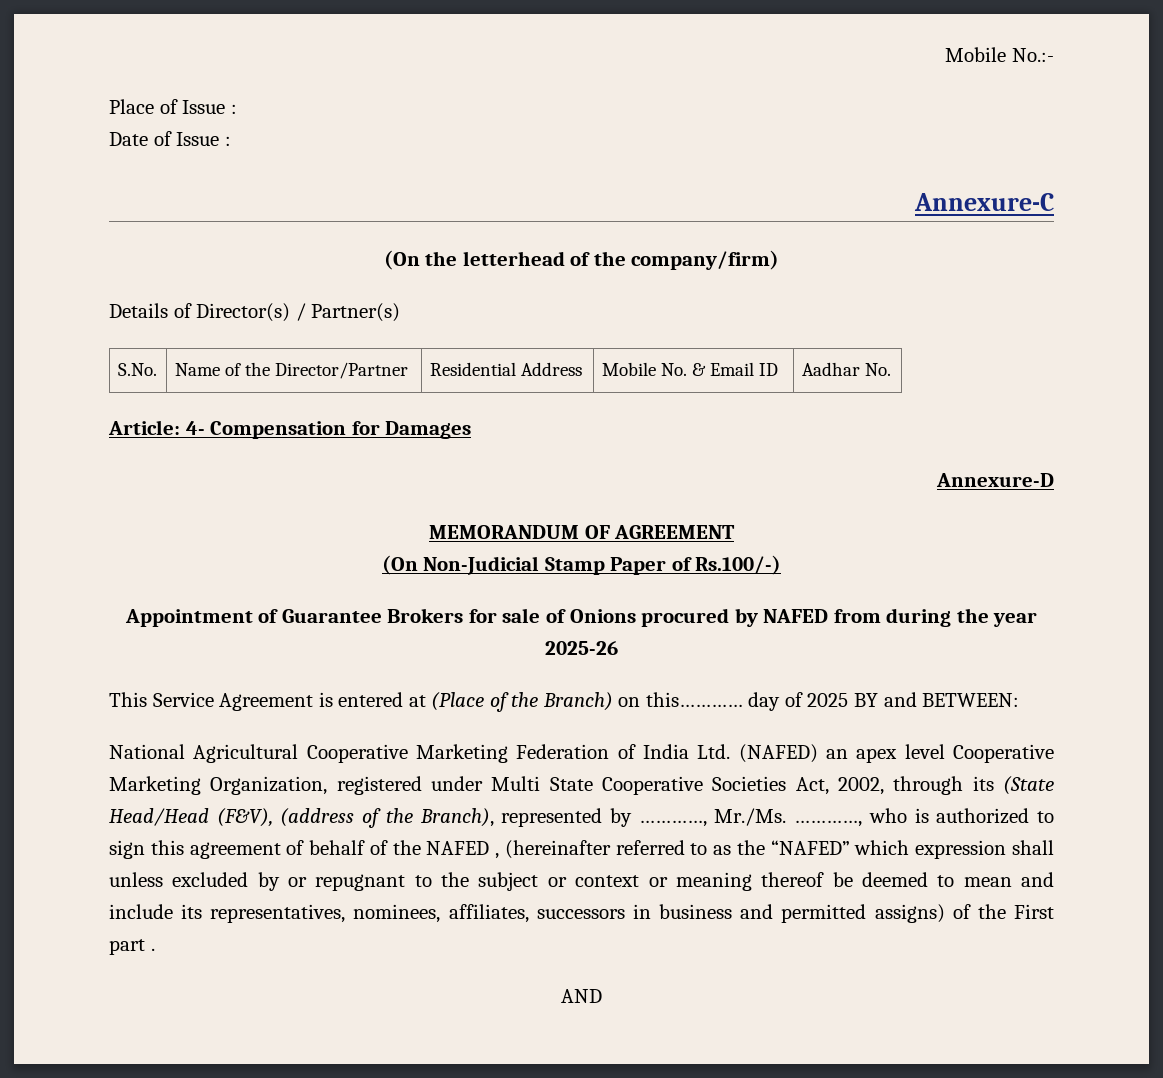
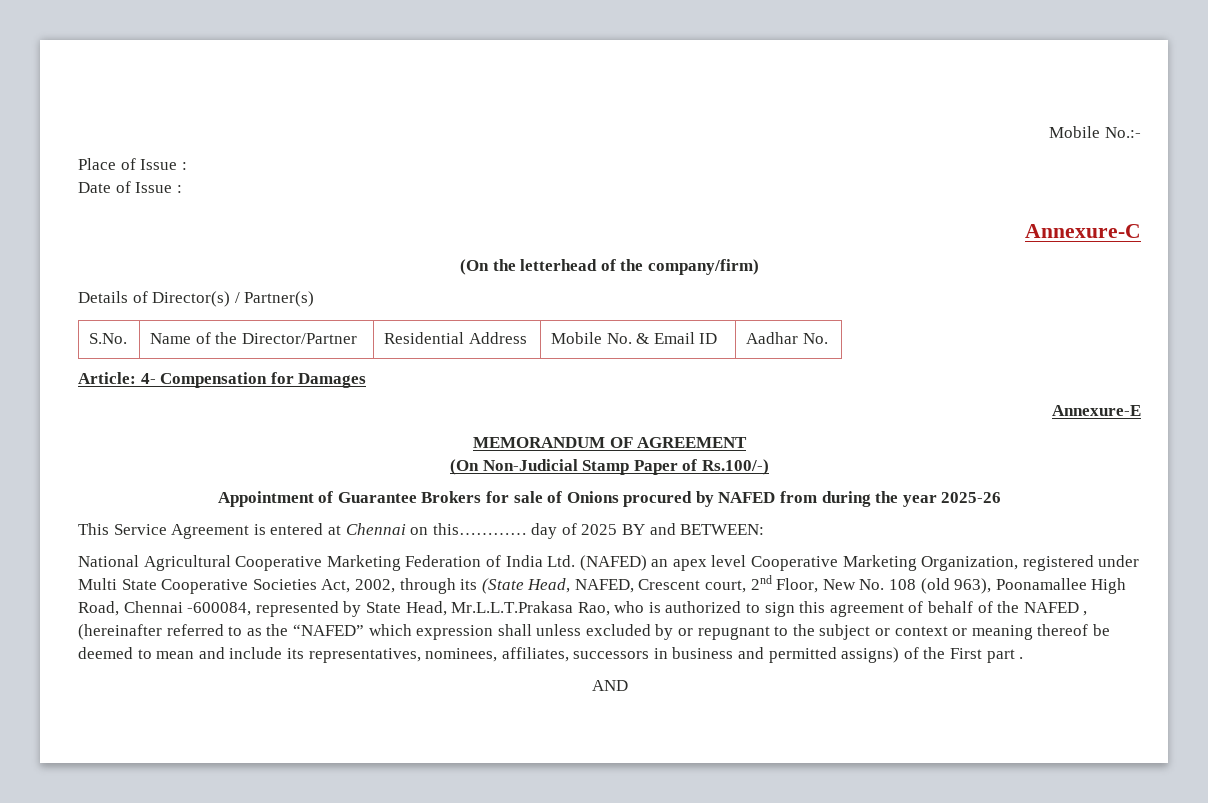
- Annexure-D
+ Annexure-E
- This Service Agreement is entered at (Place of the Branch) on this………… day of 2025 BY and BETWEEN:
+ This Service Agreement is entered at Chennai on this………… day of 2025 BY and BETWEEN:
- National Agricultural Cooperative Marketing Federation of India Ltd. (NAFED) an apex level Cooperative Marketing Organization, registered under Multi State Cooperative Societies Act, 2002, through its (State Head/Head (F&V), (address of the Branch), represented by …………, Mr./Ms. …………, who is authorized to sign this agreement of behalf of the NAFED , (hereinafter referred to as the “NAFED” which expression shall unless excluded by or repugnant to the subject or context or meaning thereof be deemed to mean and include its representatives, nominees, affiliates, successors in business and permitted assigns) of the First part .
+ National Agricultural Cooperative Marketing Federation of India Ltd. (NAFED) an apex level Cooperative Marketing Organization, registered under Multi State Cooperative Societies Act, 2002, through its (State Head, NAFED, Crescent court, 2nd Floor, New No. 108 (old 963), Poonamallee High Road, Chennai -600084, represented by State Head, Mr.L.L.T.Prakasa Rao, who is authorized to sign this agreement of behalf of the NAFED , (hereinafter referred to as the “NAFED” which expression shall unless excluded by or repugnant to the subject or context or meaning thereof be deemed to mean and include its representatives, nominees, affiliates, successors in business and permitted assigns) of the First part .

